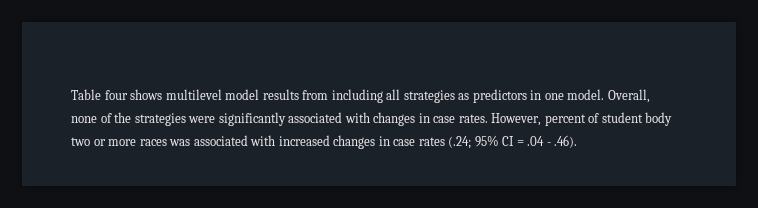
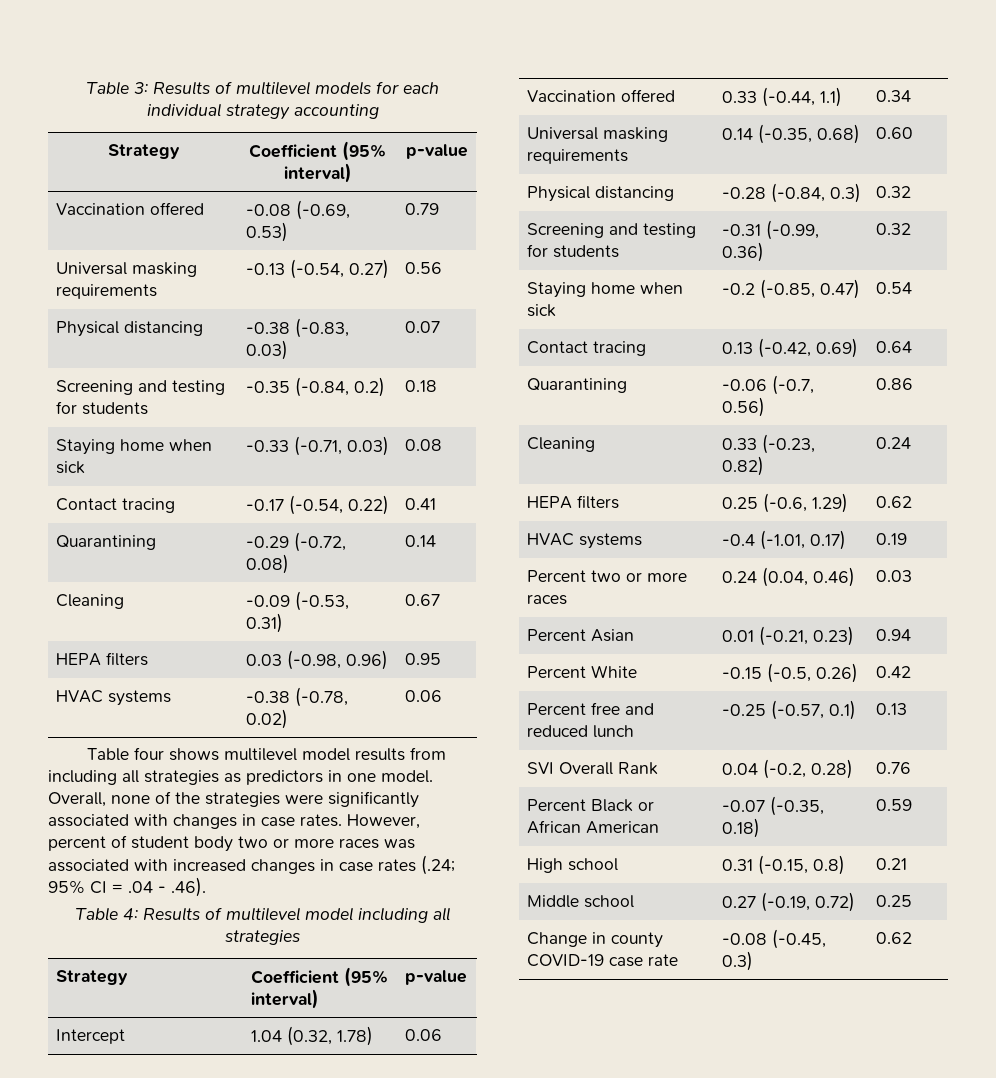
+ Table 3: Results of multilevel models for each individual strategy accounting
+ Strategy | Coefficient (95% interval) | p-value
+ Vaccination offered | -0.08 (-0.69, 0.53) | 0.79
+ Universal masking requirements | -0.13 (-0.54, 0.27) | 0.56
+ Physical distancing | -0.38 (-0.83, 0.03) | 0.07
+ Screening and testing for students | -0.35 (-0.84, 0.2) | 0.18
+ Staying home when sick | -0.33 (-0.71, 0.03) | 0.08
+ Contact tracing | -0.17 (-0.54, 0.22) | 0.41
+ Quarantining | -0.29 (-0.72, 0.08) | 0.14
+ Cleaning | -0.09 (-0.53, 0.31) | 0.67
+ HEPA filters | 0.03 (-0.98, 0.96) | 0.95
+ HVAC systems | -0.38 (-0.78, 0.02) | 0.06
+ Table 4: Results of multilevel model including all strategies
+ Strategy | Coefficient (95% interval) | p-value
+ Intercept | 1.04 (0.32, 1.78) | 0.06
+ Vaccination offered | 0.33 (-0.44, 1.1) | 0.34
+ Universal masking requirements | 0.14 (-0.35, 0.68) | 0.60
+ Physical distancing | -0.28 (-0.84, 0.3) | 0.32
+ Screening and testing for students | -0.31 (-0.99, 0.36) | 0.32
+ Staying home when sick | -0.2 (-0.85, 0.47) | 0.54
+ Contact tracing | 0.13 (-0.42, 0.69) | 0.64
+ Quarantining | -0.06 (-0.7, 0.56) | 0.86
+ Cleaning | 0.33 (-0.23, 0.82) | 0.24
+ HEPA filters | 0.25 (-0.6, 1.29) | 0.62
+ HVAC systems | -0.4 (-1.01, 0.17) | 0.19
+ Percent two or more races | 0.24 (0.04, 0.46) | 0.03
+ Percent Asian | 0.01 (-0.21, 0.23) | 0.94
+ Percent White | -0.15 (-0.5, 0.26) | 0.42
+ Percent free and reduced lunch | -0.25 (-0.57, 0.1) | 0.13
+ SVI Overall Rank | 0.04 (-0.2, 0.28) | 0.76
+ Percent Black or African American | -0.07 (-0.35, 0.18) | 0.59
+ High school | 0.31 (-0.15, 0.8) | 0.21
+ Middle school | 0.27 (-0.19, 0.72) | 0.25
+ Change in county COVID-19 case rate | -0.08 (-0.45, 0.3) | 0.62

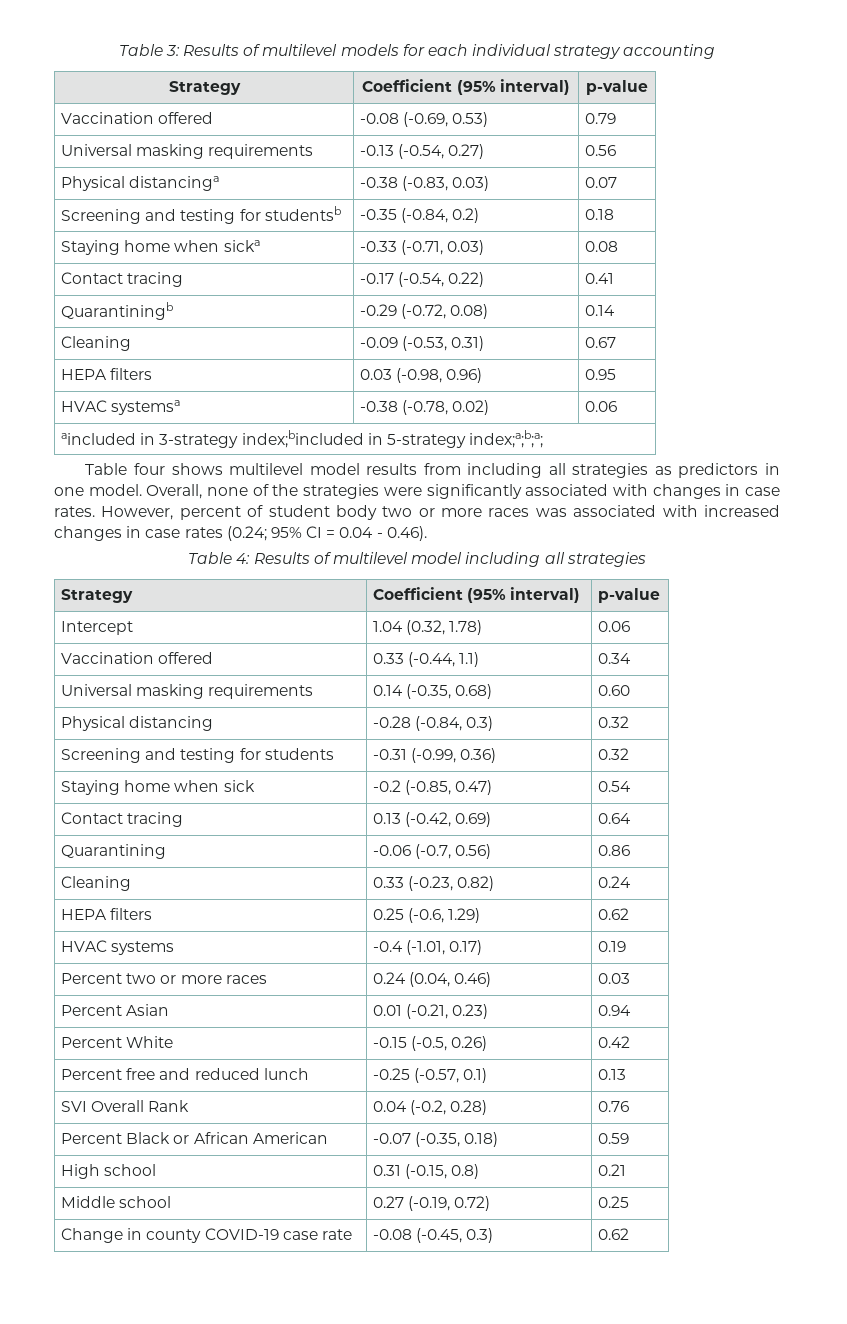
- Physical distancing | -0.38 (-0.83, 0.03) | 0.07
+ Physical distancinga | -0.38 (-0.83, 0.03) | 0.07
- Screening and testing for students | -0.35 (-0.84, 0.2) | 0.18
+ Screening and testing for studentsb | -0.35 (-0.84, 0.2) | 0.18
- Staying home when sick | -0.33 (-0.71, 0.03) | 0.08
+ Staying home when sicka | -0.33 (-0.71, 0.03) | 0.08
- Quarantining | -0.29 (-0.72, 0.08) | 0.14
+ Quarantiningb | -0.29 (-0.72, 0.08) | 0.14
- HVAC systems | -0.38 (-0.78, 0.02) | 0.06
+ HVAC systemsa | -0.38 (-0.78, 0.02) | 0.06
+ aincluded in 3-strategy index;bincluded in 5-strategy index;a;b;a;
- However, percent of student body two or more races was associated with increased changes in case rates (.24; 95% CI = .04 - .46).
+ However, percent of student body two or more races was associated with increased changes in case rates (0.24; 95% CI = 0.04 - 0.46).

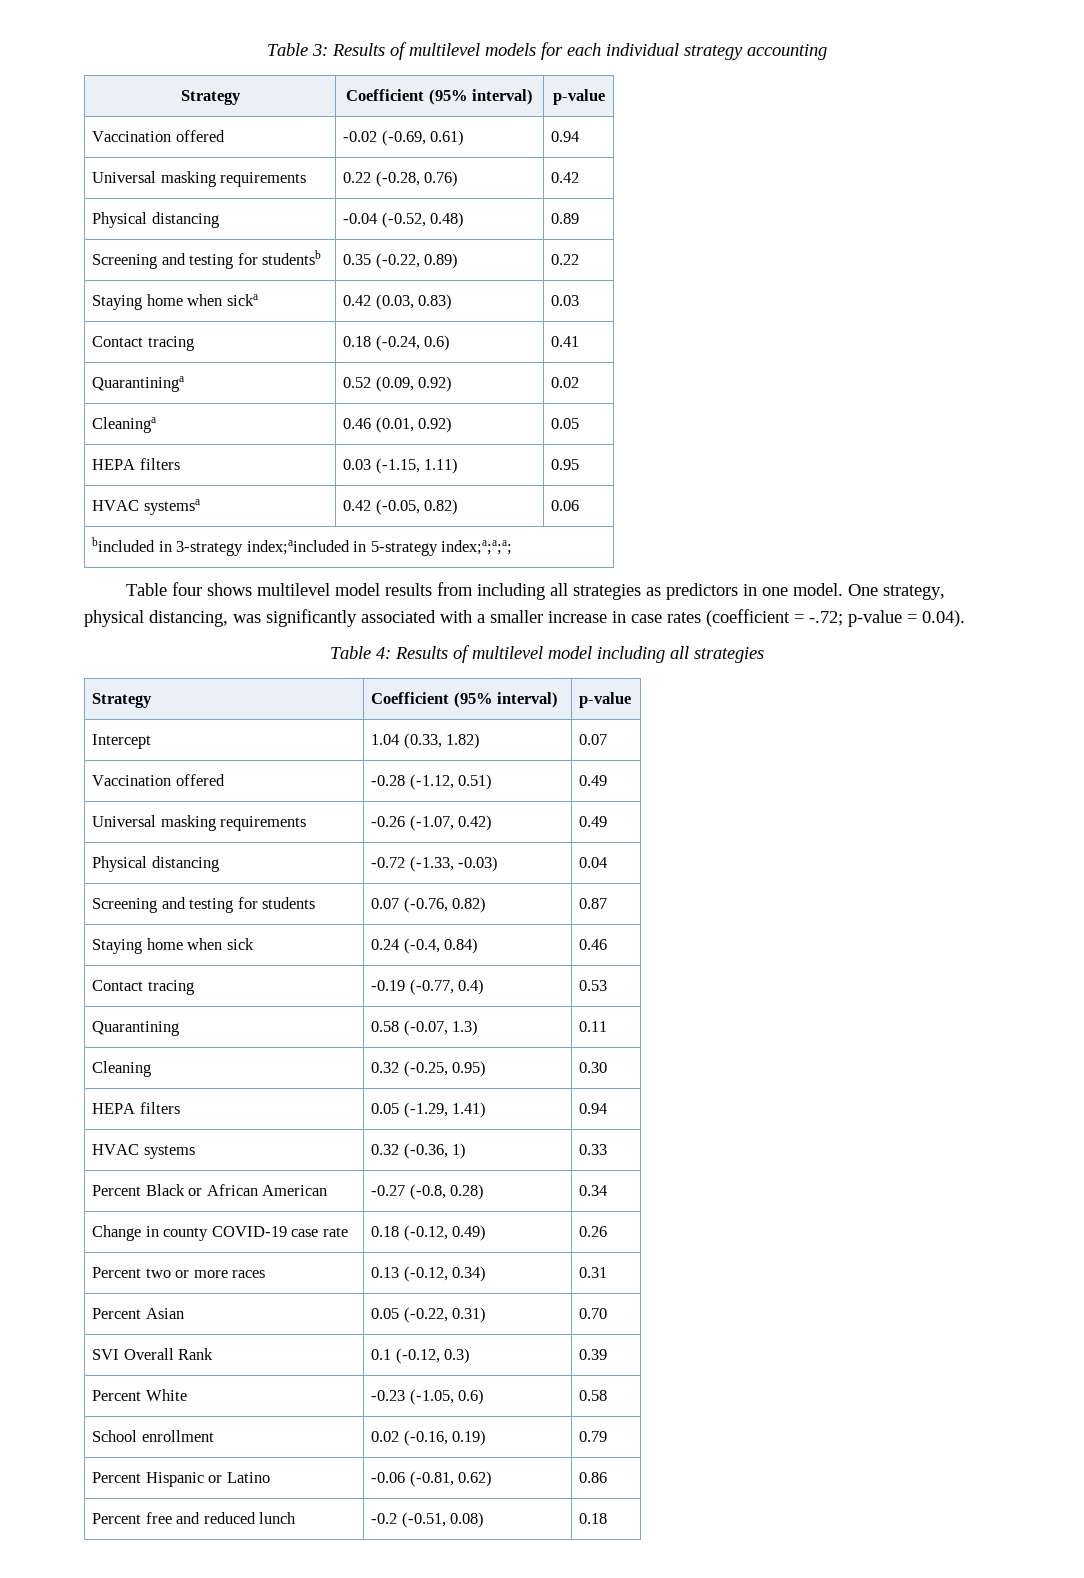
- Vaccination offered | -0.08 (-0.69, 0.53) | 0.79
- Universal masking requirements | -0.13 (-0.54, 0.27) | 0.56
- Physical distancinga | -0.38 (-0.83, 0.03) | 0.07
+ Vaccination offered | -0.02 (-0.69, 0.61) | 0.94
+ Universal masking requirements | 0.22 (-0.28, 0.76) | 0.42
+ Physical distancing | -0.04 (-0.52, 0.48) | 0.89
- Screening and testing for studentsb | -0.35 (-0.84, 0.2) | 0.18
+ Screening and testing for studentsb | 0.35 (-0.22, 0.89) | 0.22
- Staying home when sicka | -0.33 (-0.71, 0.03) | 0.08
- Contact tracing | -0.17 (-0.54, 0.22) | 0.41
- Quarantiningb | -0.29 (-0.72, 0.08) | 0.14
- Cleaning | -0.09 (-0.53, 0.31) | 0.67
+ Staying home when sicka | 0.42 (0.03, 0.83) | 0.03
+ Contact tracing | 0.18 (-0.24, 0.6) | 0.41
+ Quarantininga | 0.52 (0.09, 0.92) | 0.02
+ Cleaninga | 0.46 (0.01, 0.92) | 0.05
- HEPA filters | 0.03 (-0.98, 0.96) | 0.95
+ HEPA filters | 0.03 (-1.15, 1.11) | 0.95
- HVAC systemsa | -0.38 (-0.78, 0.02) | 0.06
- aincluded in 3-strategy index;bincluded in 5-strategy index;a;b;a;
+ HVAC systemsa | 0.42 (-0.05, 0.82) | 0.06
+ bincluded in 3-strategy index;aincluded in 5-strategy index;a;a;a;
- Overall, none of the strategies were significantly associated with changes in case rates. However, percent of student body two or more races was associated with increased changes in case rates (0.24; 95% CI = 0.04 - 0.46).
+ One strategy, physical distancing, was significantly associated with a smaller increase in case rates (coefficient = -.72; p-value = 0.04).
- Intercept | 1.04 (0.32, 1.78) | 0.06
- Vaccination offered | 0.33 (-0.44, 1.1) | 0.34
- Universal masking requirements | 0.14 (-0.35, 0.68) | 0.60
- Physical distancing | -0.28 (-0.84, 0.3) | 0.32
+ Intercept | 1.04 (0.33, 1.82) | 0.07
+ Vaccination offered | -0.28 (-1.12, 0.51) | 0.49
+ Universal masking requirements | -0.26 (-1.07, 0.42) | 0.49
+ Physical distancing | -0.72 (-1.33, -0.03) | 0.04
- Screening and testing for students | -0.31 (-0.99, 0.36) | 0.32
+ Screening and testing for students | 0.07 (-0.76, 0.82) | 0.87
- Staying home when sick | -0.2 (-0.85, 0.47) | 0.54
- Contact tracing | 0.13 (-0.42, 0.69) | 0.64
- Quarantining | -0.06 (-0.7, 0.56) | 0.86
- Cleaning | 0.33 (-0.23, 0.82) | 0.24
- HEPA filters | 0.25 (-0.6, 1.29) | 0.62
- HVAC systems | -0.4 (-1.01, 0.17) | 0.19
- Percent two or more races | 0.24 (0.04, 0.46) | 0.03
- Percent Asian | 0.01 (-0.21, 0.23) | 0.94
- Percent White | -0.15 (-0.5, 0.26) | 0.42
- Percent free and reduced lunch | -0.25 (-0.57, 0.1) | 0.13
- SVI Overall Rank | 0.04 (-0.2, 0.28) | 0.76
+ Staying home when sick | 0.24 (-0.4, 0.84) | 0.46
+ Contact tracing | -0.19 (-0.77, 0.4) | 0.53
+ Quarantining | 0.58 (-0.07, 1.3) | 0.11
+ Cleaning | 0.32 (-0.25, 0.95) | 0.30
+ HEPA filters | 0.05 (-1.29, 1.41) | 0.94
+ HVAC systems | 0.32 (-0.36, 1) | 0.33
- Percent Black or African American | -0.07 (-0.35, 0.18) | 0.59
- High school | 0.31 (-0.15, 0.8) | 0.21
- Middle school | 0.27 (-0.19, 0.72) | 0.25
+ Percent Black or African American | -0.27 (-0.8, 0.28) | 0.34
- Change in county COVID-19 case rate | -0.08 (-0.45, 0.3) | 0.62
+ Change in county COVID-19 case rate | 0.18 (-0.12, 0.49) | 0.26
+ Percent two or more races | 0.13 (-0.12, 0.34) | 0.31
+ Percent Asian | 0.05 (-0.22, 0.31) | 0.70
+ SVI Overall Rank | 0.1 (-0.12, 0.3) | 0.39
+ Percent White | -0.23 (-1.05, 0.6) | 0.58
+ School enrollment | 0.02 (-0.16, 0.19) | 0.79
+ Percent Hispanic or Latino | -0.06 (-0.81, 0.62) | 0.86
+ Percent free and reduced lunch | -0.2 (-0.51, 0.08) | 0.18

